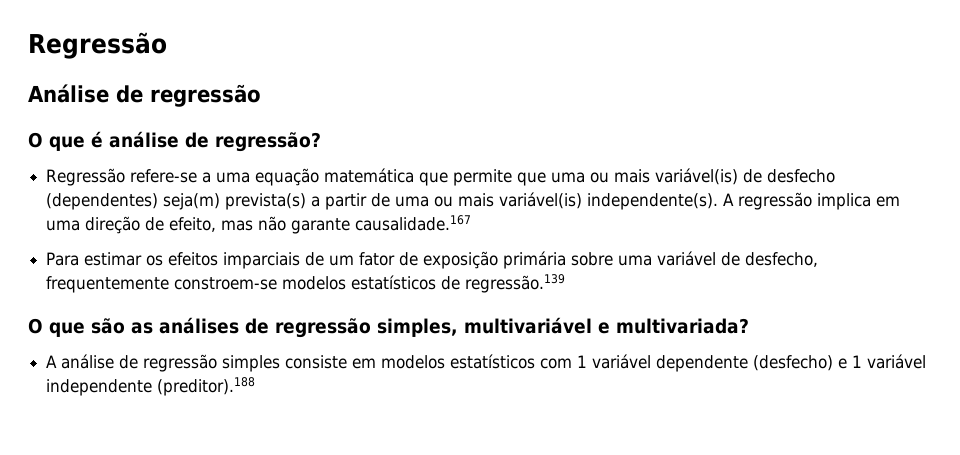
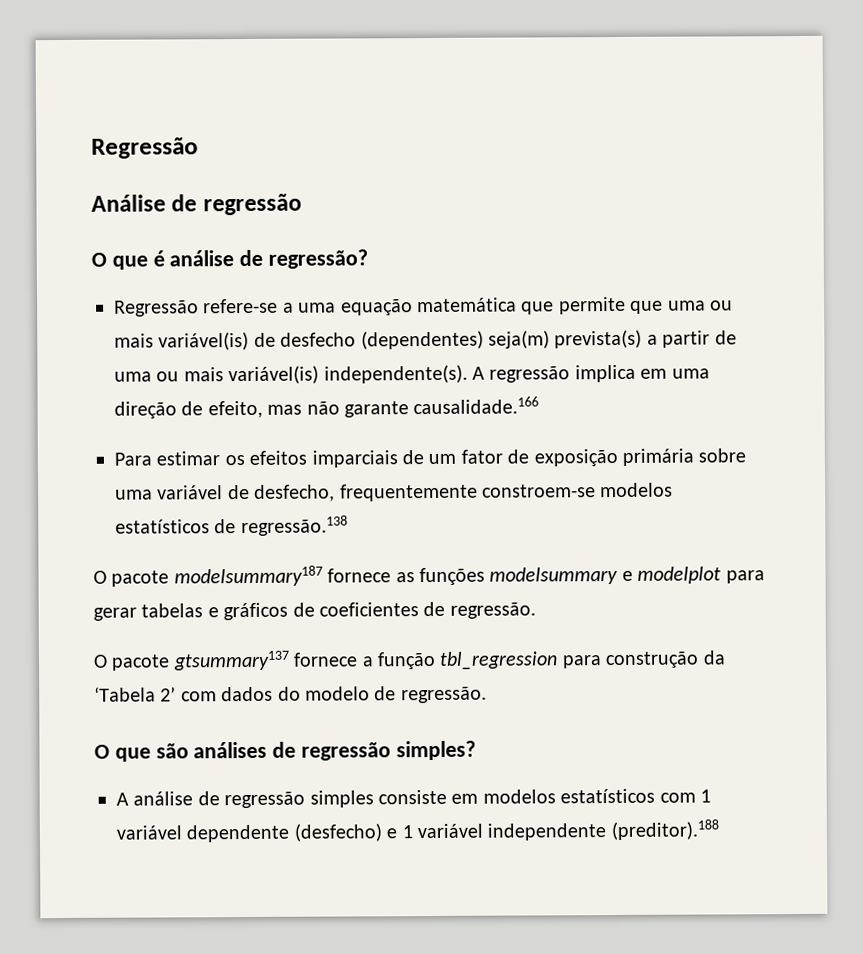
- A regressão implica em uma direção de efeito, mas não garante causalidade.167
+ A regressão implica em uma direção de efeito, mas não garante causalidade.166
- Para estimar os efeitos imparciais de um fator de exposição primária sobre uma variável de desfecho, frequentemente constroem-se modelos estatísticos de regressão.139
+ Para estimar os efeitos imparciais de um fator de exposição primária sobre uma variável de desfecho, frequentemente constroem-se modelos estatísticos de regressão.138
+ O pacote modelsummary187 fornece as funções modelsummary e modelplot para gerar tabelas e gráficos de coeficientes de regressão.
+ O pacote gtsummary137 fornece a função tbl_regression para construção da ‘Tabela 2’ com dados do modelo de regressão.
- O que são as análises de regressão simples, multivariável e multivariada?
+ O que são análises de regressão simples?

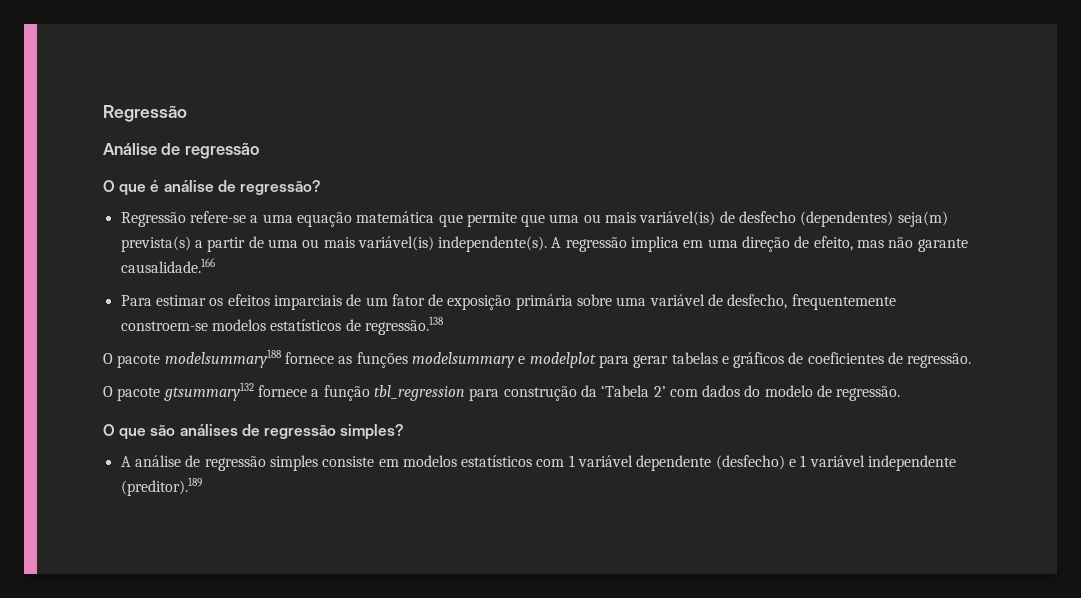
- O pacote modelsummary187 fornece as funções modelsummary e modelplot para gerar tabelas e gráficos de coeficientes de regressão.
+ O pacote modelsummary188 fornece as funções modelsummary e modelplot para gerar tabelas e gráficos de coeficientes de regressão.
- O pacote gtsummary137 fornece a função tbl_regression para construção da ‘Tabela 2’ com dados do modelo de regressão.
+ O pacote gtsummary132 fornece a função tbl_regression para construção da ‘Tabela 2’ com dados do modelo de regressão.
- A análise de regressão simples consiste em modelos estatísticos com 1 variável dependente (desfecho) e 1 variável independente (preditor).188
+ A análise de regressão simples consiste em modelos estatísticos com 1 variável dependente (desfecho) e 1 variável independente (preditor).189

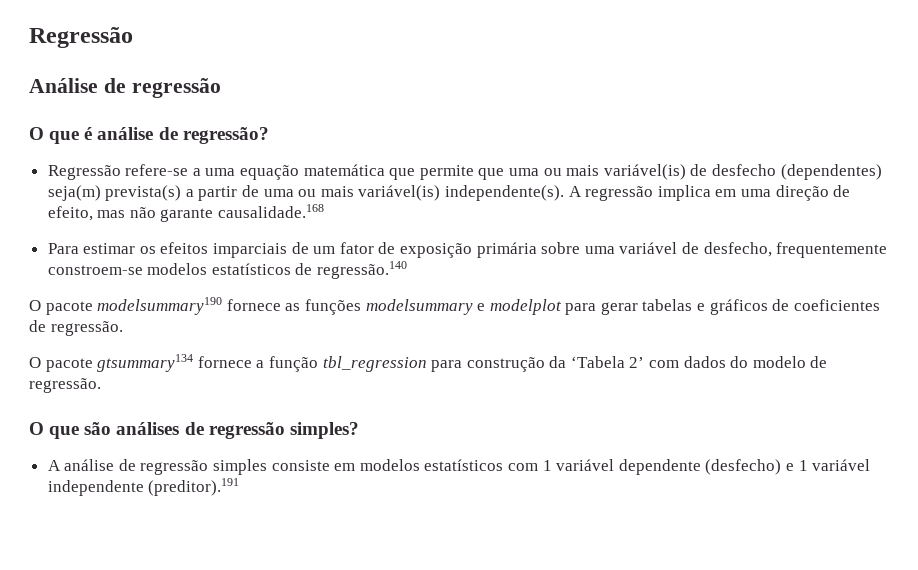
- A regressão implica em uma direção de efeito, mas não garante causalidade.166
+ A regressão implica em uma direção de efeito, mas não garante causalidade.168
- Para estimar os efeitos imparciais de um fator de exposição primária sobre uma variável de desfecho, frequentemente constroem-se modelos estatísticos de regressão.138
- O pacote modelsummary188 fornece as funções modelsummary e modelplot para gerar tabelas e gráficos de coeficientes de regressão.
+ Para estimar os efeitos imparciais de um fator de exposição primária sobre uma variável de desfecho, frequentemente constroem-se modelos estatísticos de regressão.140
+ O pacote modelsummary190 fornece as funções modelsummary e modelplot para gerar tabelas e gráficos de coeficientes de regressão.
- O pacote gtsummary132 fornece a função tbl_regression para construção da ‘Tabela 2’ com dados do modelo de regressão.
+ O pacote gtsummary134 fornece a função tbl_regression para construção da ‘Tabela 2’ com dados do modelo de regressão.
- A análise de regressão simples consiste em modelos estatísticos com 1 variável dependente (desfecho) e 1 variável independente (preditor).189
+ A análise de regressão simples consiste em modelos estatísticos com 1 variável dependente (desfecho) e 1 variável independente (preditor).191

